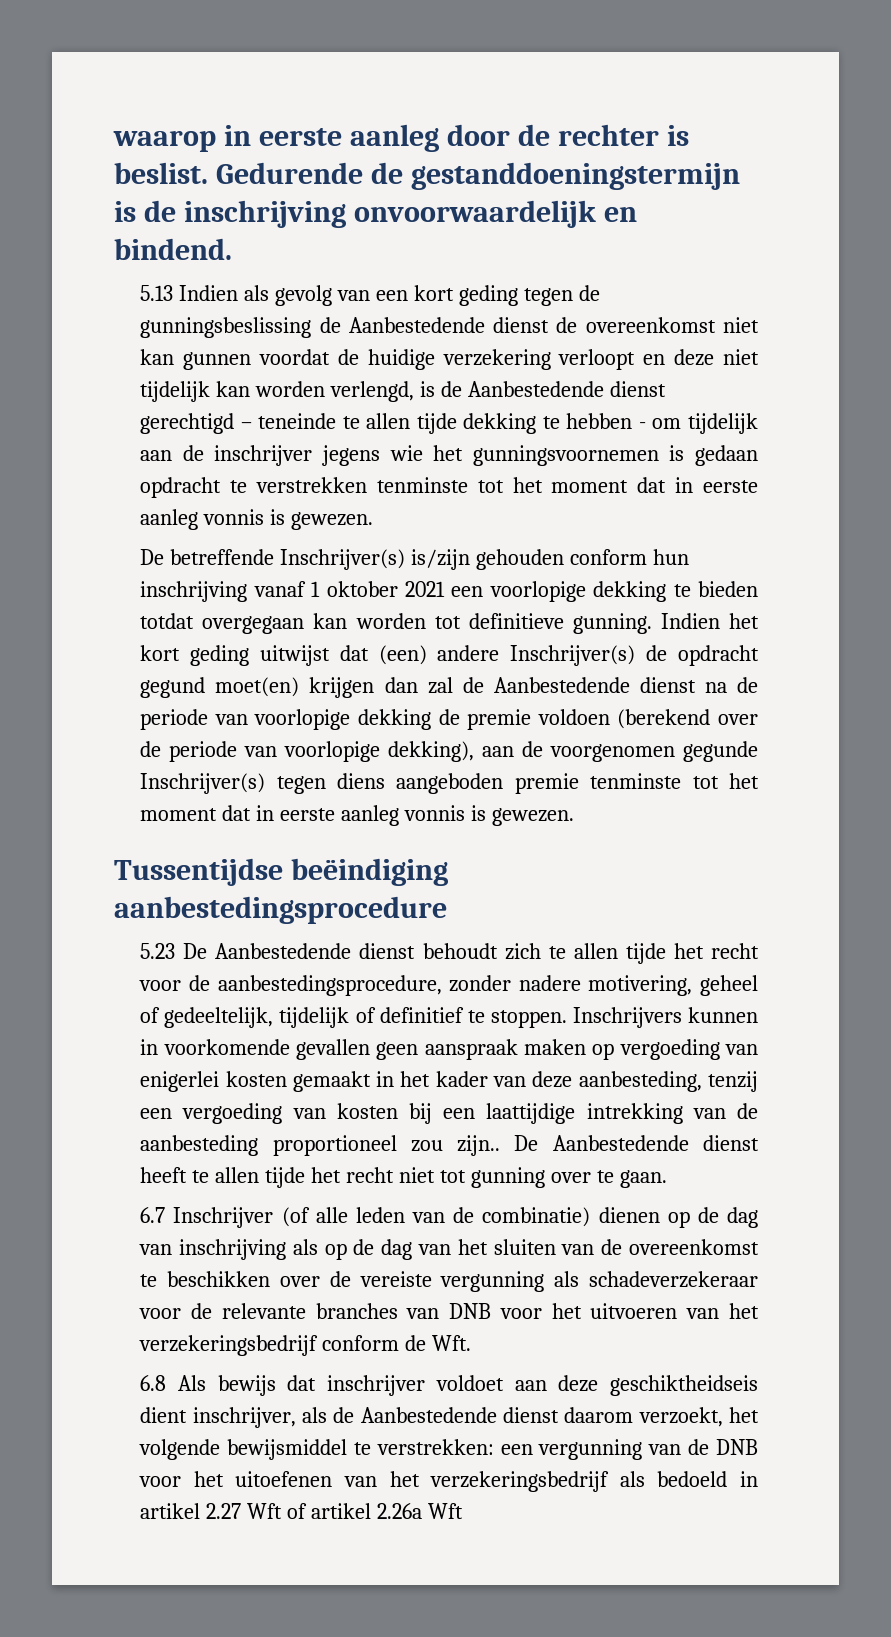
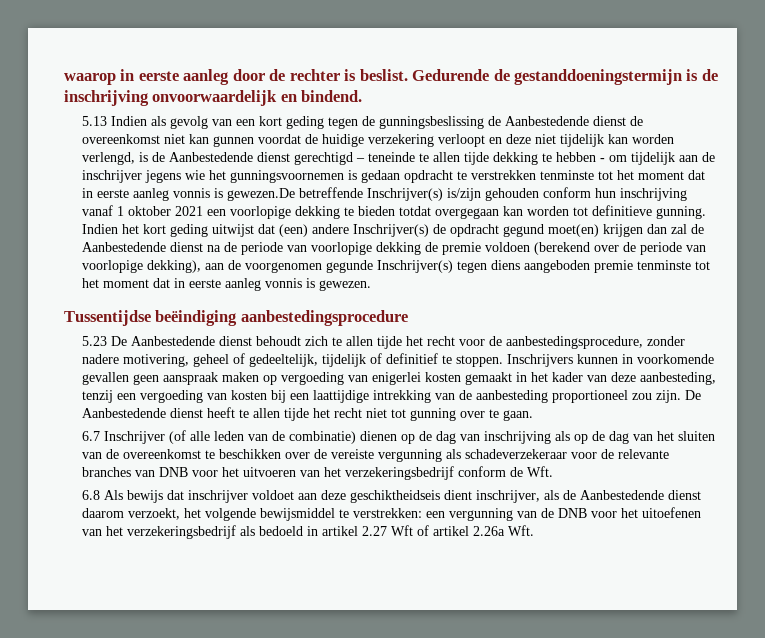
- 5.13 Indien als gevolg van een kort geding tegen de gunningsbeslissing de Aanbestedende dienst de overeenkomst niet kan gunnen voordat de huidige verzekering verloopt en deze niet tijdelijk kan worden verlengd, is de Aanbestedende dienst gerechtigd – teneinde te allen tijde dekking te hebben - om tijdelijk aan de inschrijver jegens wie het gunningsvoornemen is gedaan opdracht te verstrekken tenminste tot het moment dat in eerste aanleg vonnis is gewezen.
- De betreffende Inschrijver(s) is/zijn gehouden conform hun inschrijving vanaf 1 oktober 2021 een voorlopige dekking te bieden totdat overgegaan kan worden tot definitieve gunning.
+ 5.13 Indien als gevolg van een kort geding tegen de gunningsbeslissing de Aanbestedende dienst de overeenkomst niet kan gunnen voordat de huidige verzekering verloopt en deze niet tijdelijk kan worden verlengd, is de Aanbestedende dienst gerechtigd – teneinde te allen tijde dekking te hebben - om tijdelijk aan de inschrijver jegens wie het gunningsvoornemen is gedaan opdracht te verstrekken tenminste tot het moment dat in eerste aanleg vonnis is gewezen.De betreffende Inschrijver(s) is/zijn gehouden conform hun inschrijving vanaf 1 oktober 2021 een voorlopige dekking te bieden totdat overgegaan kan worden tot definitieve gunning.
- Inschrijvers kunnen in voorkomende gevallen geen aanspraak maken op vergoeding van enigerlei kosten gemaakt in het kader van deze aanbesteding, tenzij een vergoeding van kosten bij een laattijdige intrekking van de aanbesteding proportioneel zou zijn..
+ Inschrijvers kunnen in voorkomende gevallen geen aanspraak maken op vergoeding van enigerlei kosten gemaakt in het kader van deze aanbesteding, tenzij een vergoeding van kosten bij een laattijdige intrekking van de aanbesteding proportioneel zou zijn.
- 6.8 Als bewijs dat inschrijver voldoet aan deze geschiktheidseis dient inschrijver, als de Aanbestedende dienst daarom verzoekt, het volgende bewijsmiddel te verstrekken: een vergunning van de DNB voor het uitoefenen van het verzekeringsbedrijf als bedoeld in artikel 2.27 Wft of artikel 2.26a Wft
+ 6.8 Als bewijs dat inschrijver voldoet aan deze geschiktheidseis dient inschrijver, als de Aanbestedende dienst daarom verzoekt, het volgende bewijsmiddel te verstrekken: een vergunning van de DNB voor het uitoefenen van het verzekeringsbedrijf als bedoeld in artikel 2.27 Wft of artikel 2.26a Wft.

